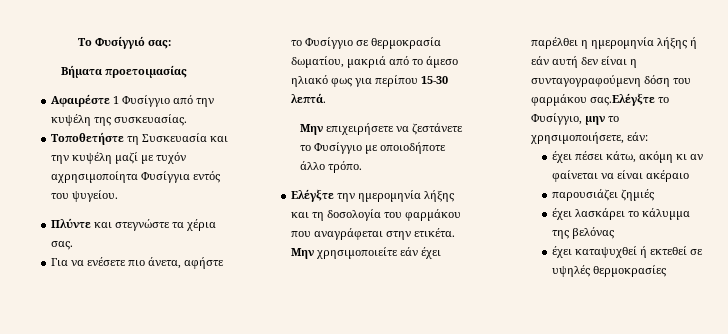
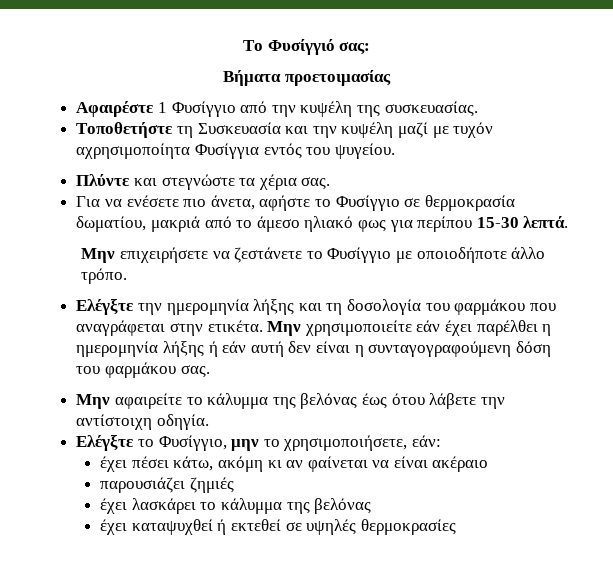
- Μην χρησιμοποιείτε εάν έχει παρέλθει η ημερομηνία λήξης ή εάν αυτή δεν είναι η συνταγογραφούμενη δόση του φαρμάκου σας.Ελέγξτε το Φυσίγγιο, μην το χρησιμοποιήσετε, εάν:
+ Μην χρησιμοποιείτε εάν έχει παρέλθει η ημερομηνία λήξης ή εάν αυτή δεν είναι η συνταγογραφούμενη δόση του φαρμάκου σας.
+ Μην αφαιρείτε το κάλυμμα της βελόνας έως ότου λάβετε την αντίστοιχη οδηγία.
+ Ελέγξτε το Φυσίγγιο, μην το χρησιμοποιήσετε, εάν:

